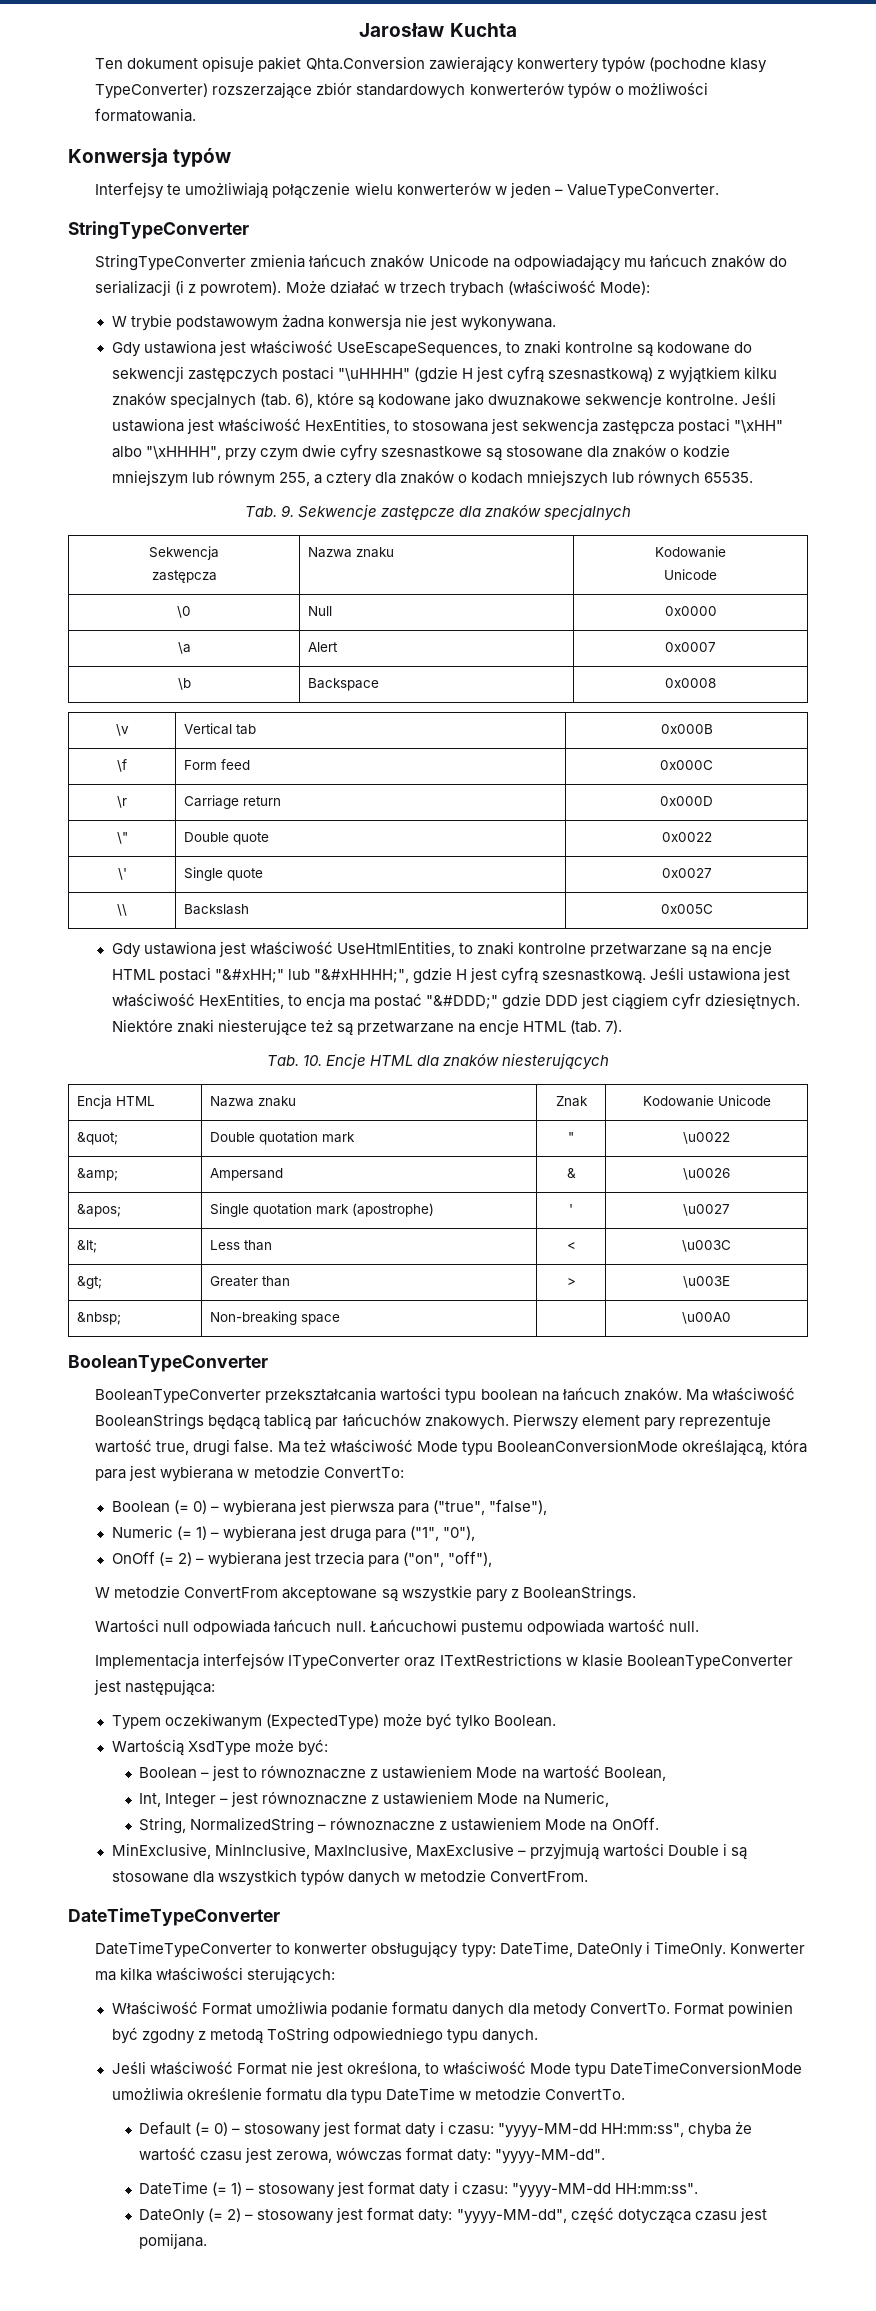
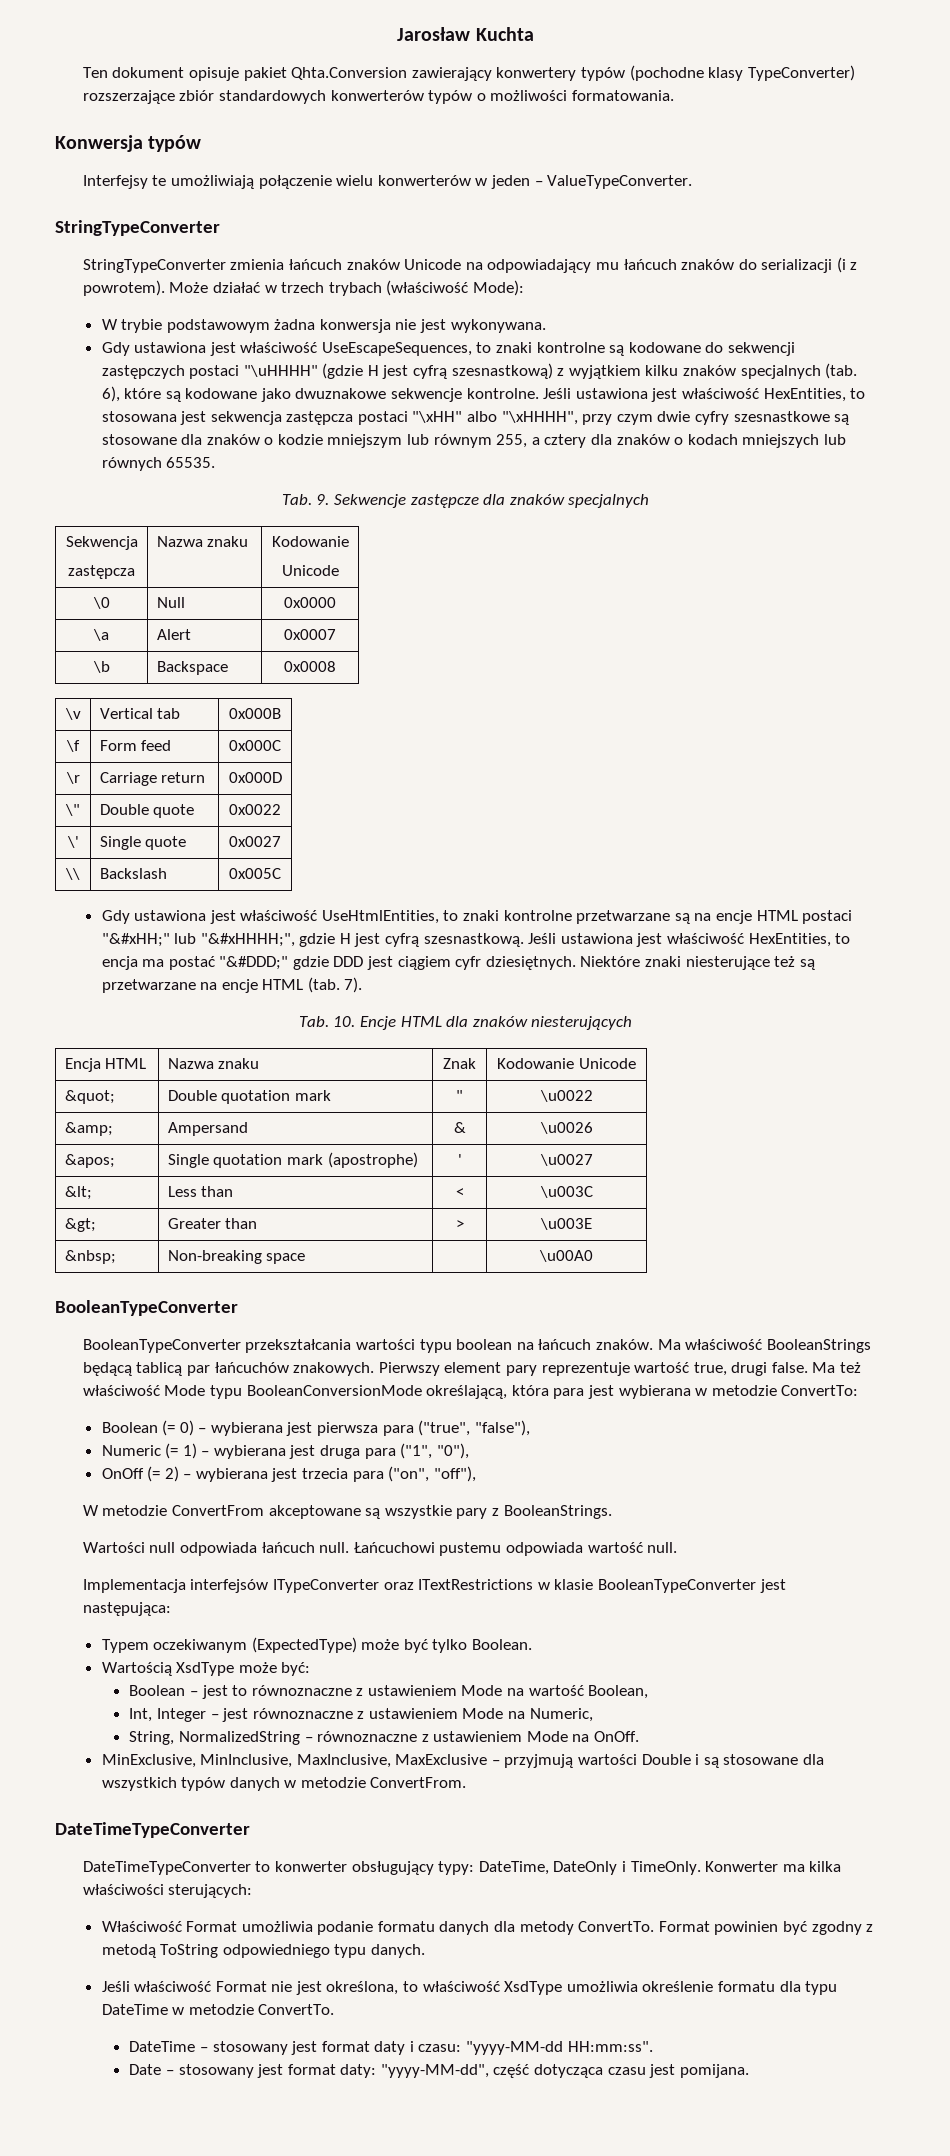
- Jeśli właściwość Format nie jest określona, to właściwość Mode typu DateTimeConversionMode umożliwia określenie formatu dla typu DateTime w metodzie ConvertTo.
+ Jeśli właściwość Format nie jest określona, to właściwość XsdType umożliwia określenie formatu dla typu DateTime w metodzie ConvertTo.
- Default (= 0) – stosowany jest format daty i czasu: "yyyy-MM-dd HH:mm:ss", chyba że wartość czasu jest zerowa, wówczas format daty: "yyyy-MM-dd".
- DateTime (= 1) – stosowany jest format daty i czasu: "yyyy-MM-dd HH:mm:ss".
+ DateTime – stosowany jest format daty i czasu: "yyyy-MM-dd HH:mm:ss".
- DateOnly (= 2) – stosowany jest format daty: "yyyy-MM-dd", część dotycząca czasu jest pomijana.
+ Date – stosowany jest format daty: "yyyy-MM-dd", część dotycząca czasu jest pomijana.

